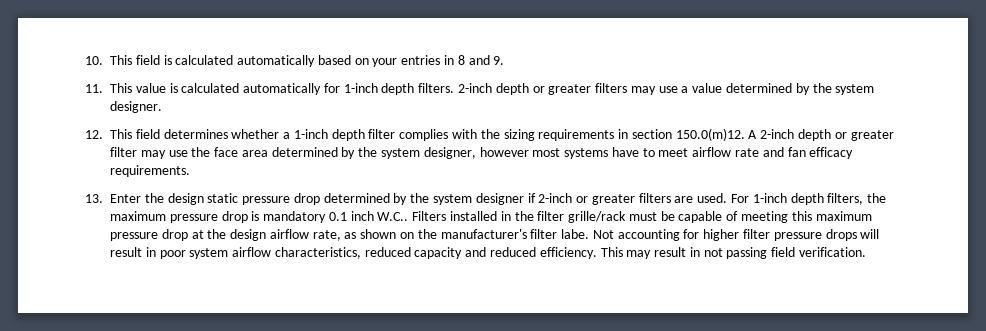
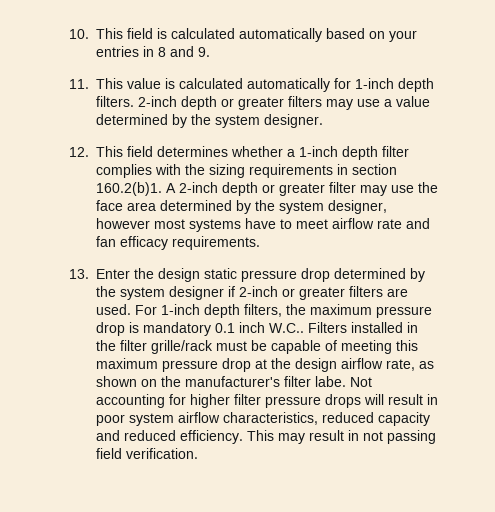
- 12. This field determines whether a 1-inch depth filter complies with the sizing requirements in section 150.0(m)12. A 2-inch depth or greater filter may use the face area determined by the system designer, however most systems have to meet airflow rate and fan efficacy requirements.
+ 12. This field determines whether a 1-inch depth filter complies with the sizing requirements in section 160.2(b)1. A 2-inch depth or greater filter may use the face area determined by the system designer, however most systems have to meet airflow rate and fan efficacy requirements.

